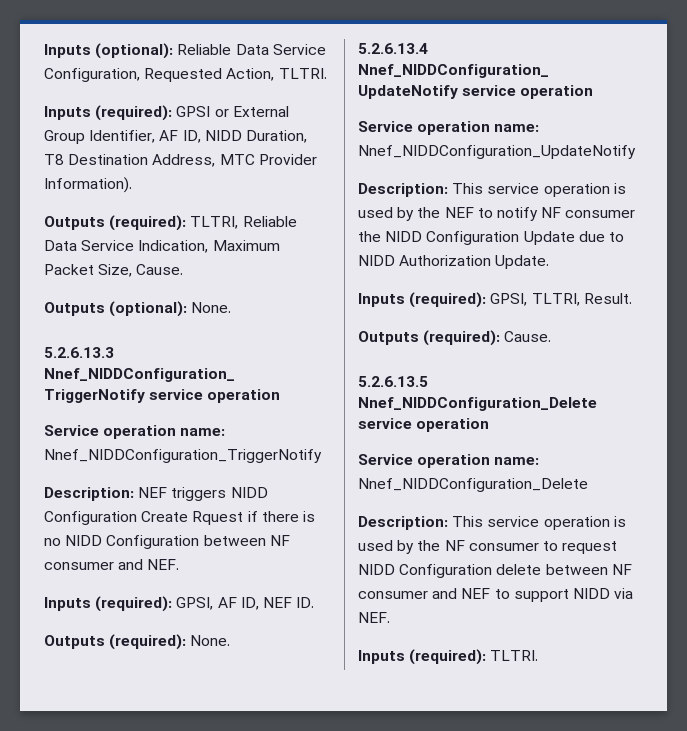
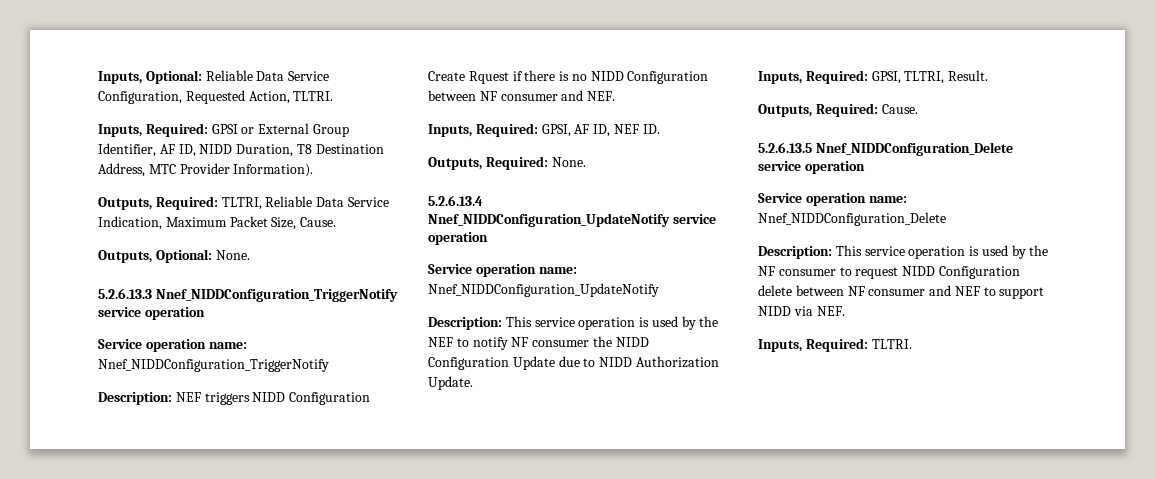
- Inputs (optional): Reliable Data Service Configuration, Requested Action, TLTRI.
+ Inputs, Optional: Reliable Data Service Configuration, Requested Action, TLTRI.
- Inputs (required): GPSI or External Group Identifier, AF ID, NIDD Duration, T8 Destination Address, MTC Provider Information).
+ Inputs, Required: GPSI or External Group Identifier, AF ID, NIDD Duration, T8 Destination Address, MTC Provider Information).
- Outputs (required): TLTRI, Reliable Data Service Indication, Maximum Packet Size, Cause.
+ Outputs, Required: TLTRI, Reliable Data Service Indication, Maximum Packet Size, Cause.
- Outputs (optional): None.
+ Outputs, Optional: None.
- Inputs (required): GPSI, AF ID, NEF ID.
+ Inputs, Required: GPSI, AF ID, NEF ID.
- Outputs (required): None.
+ Outputs, Required: None.
- Inputs (required): GPSI, TLTRI, Result.
+ Inputs, Required: GPSI, TLTRI, Result.
- Outputs (required): Cause.
+ Outputs, Required: Cause.
- Inputs (required): TLTRI.
+ Inputs, Required: TLTRI.

